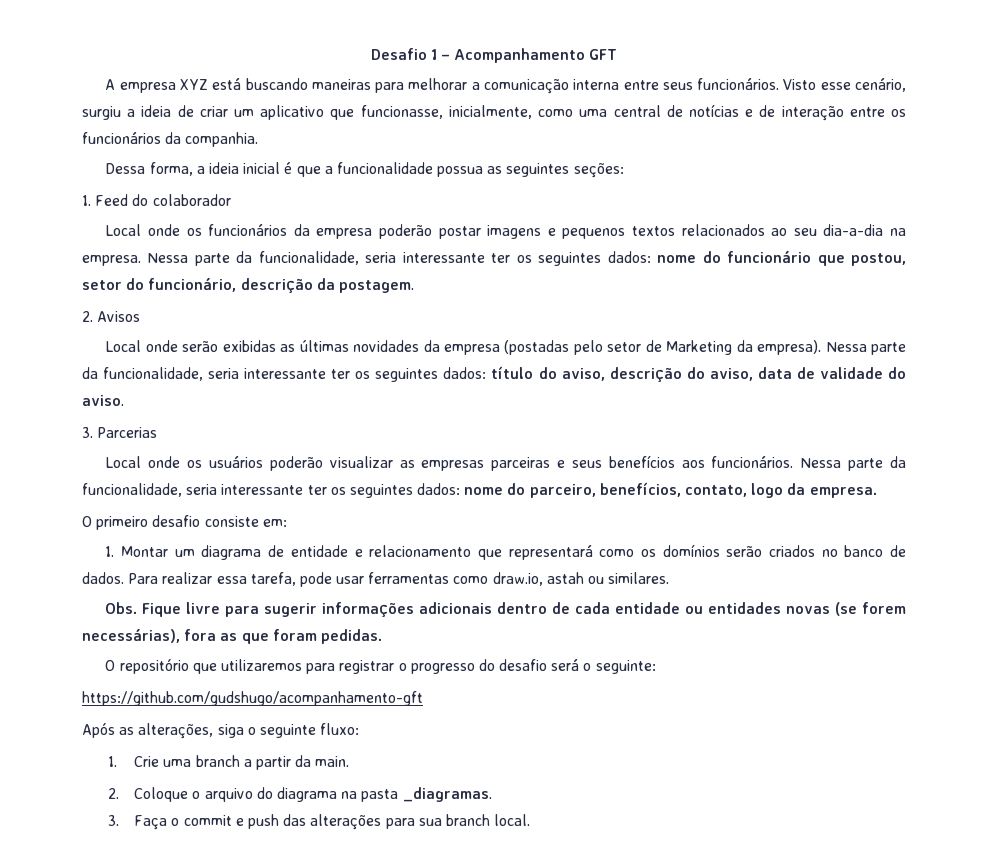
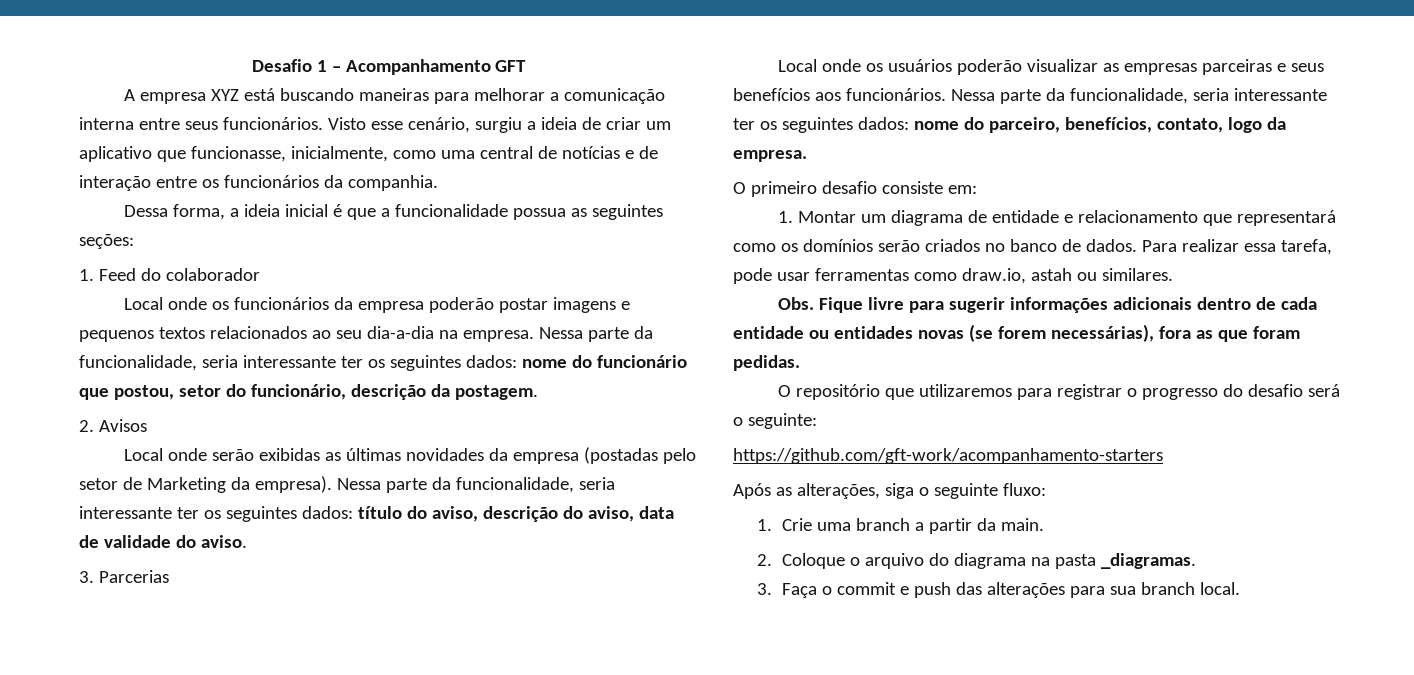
- https://github.com/gudshugo/acompanhamento-gft
+ https://github.com/gft-work/acompanhamento-starters

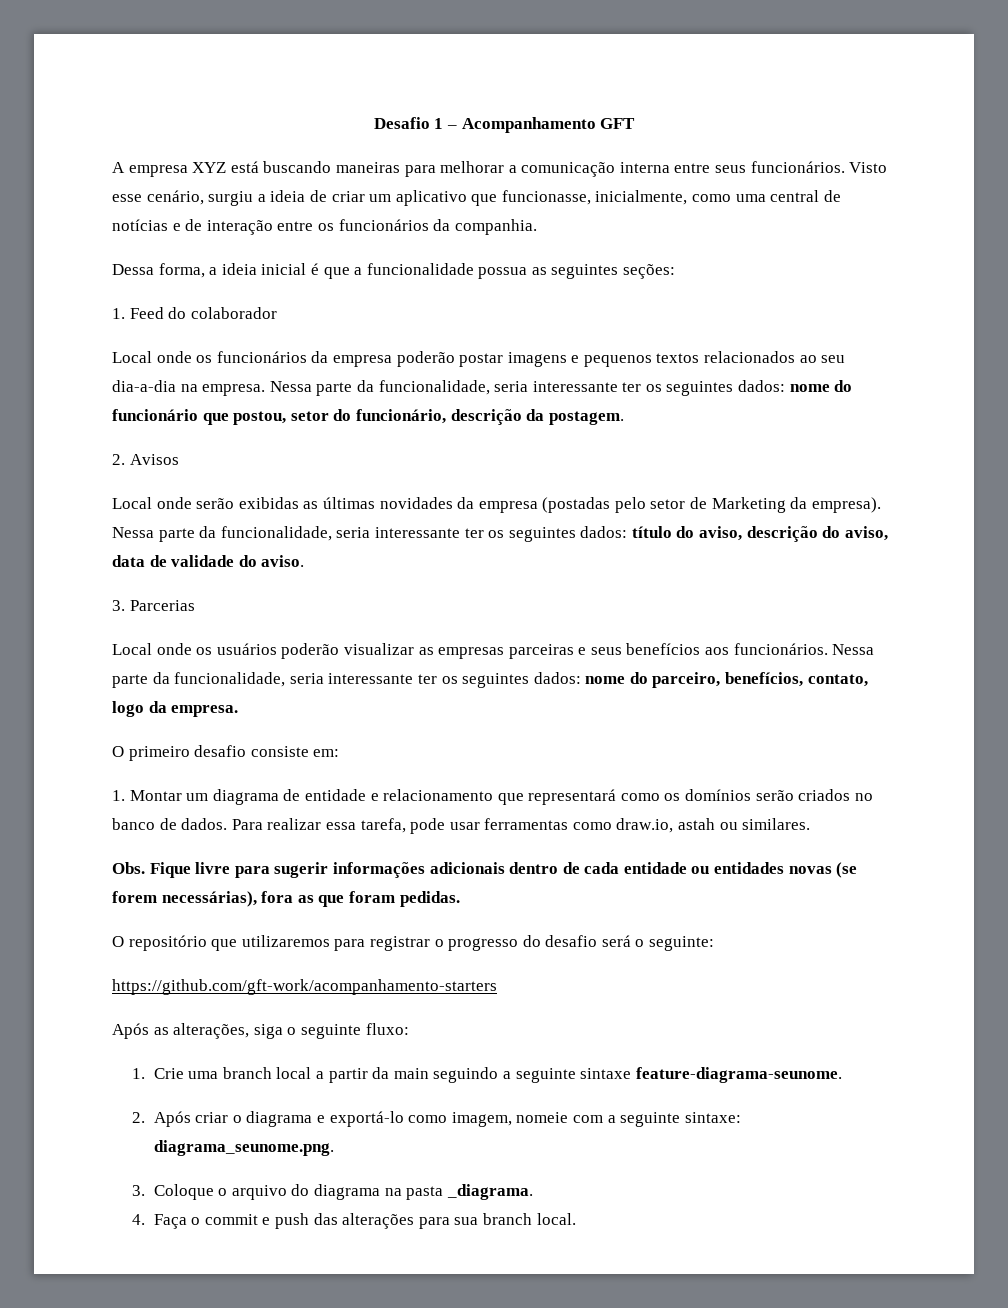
- 1. Crie uma branch a partir da main.
- 2. Coloque o arquivo do diagrama na pasta _diagramas.
- 3. Faça o commit e push das alterações para sua branch local.
+ 1. Crie uma branch local a partir da main seguindo a seguinte sintaxe feature-diagrama-seunome.
+ 2. Após criar o diagrama e exportá-lo como imagem, nomeie com a seguinte sintaxe: diagrama_seunome.png.
+ 3. Coloque o arquivo do diagrama na pasta _diagrama.
+ 4. Faça o commit e push das alterações para sua branch local.

